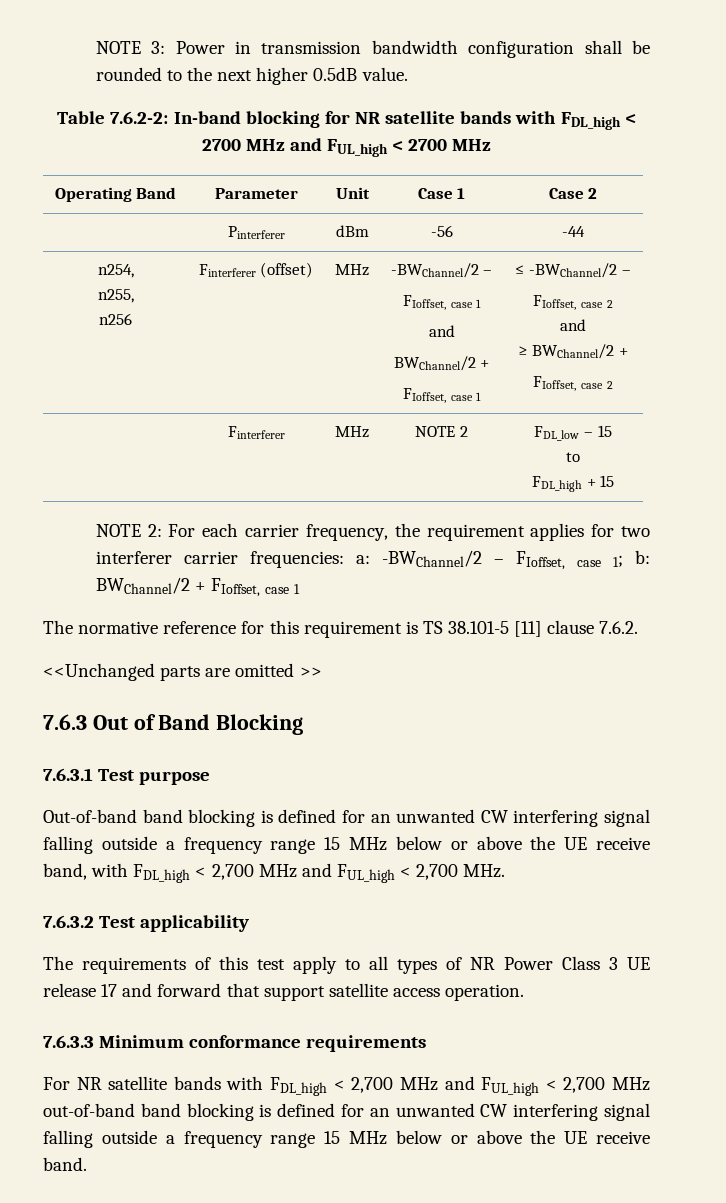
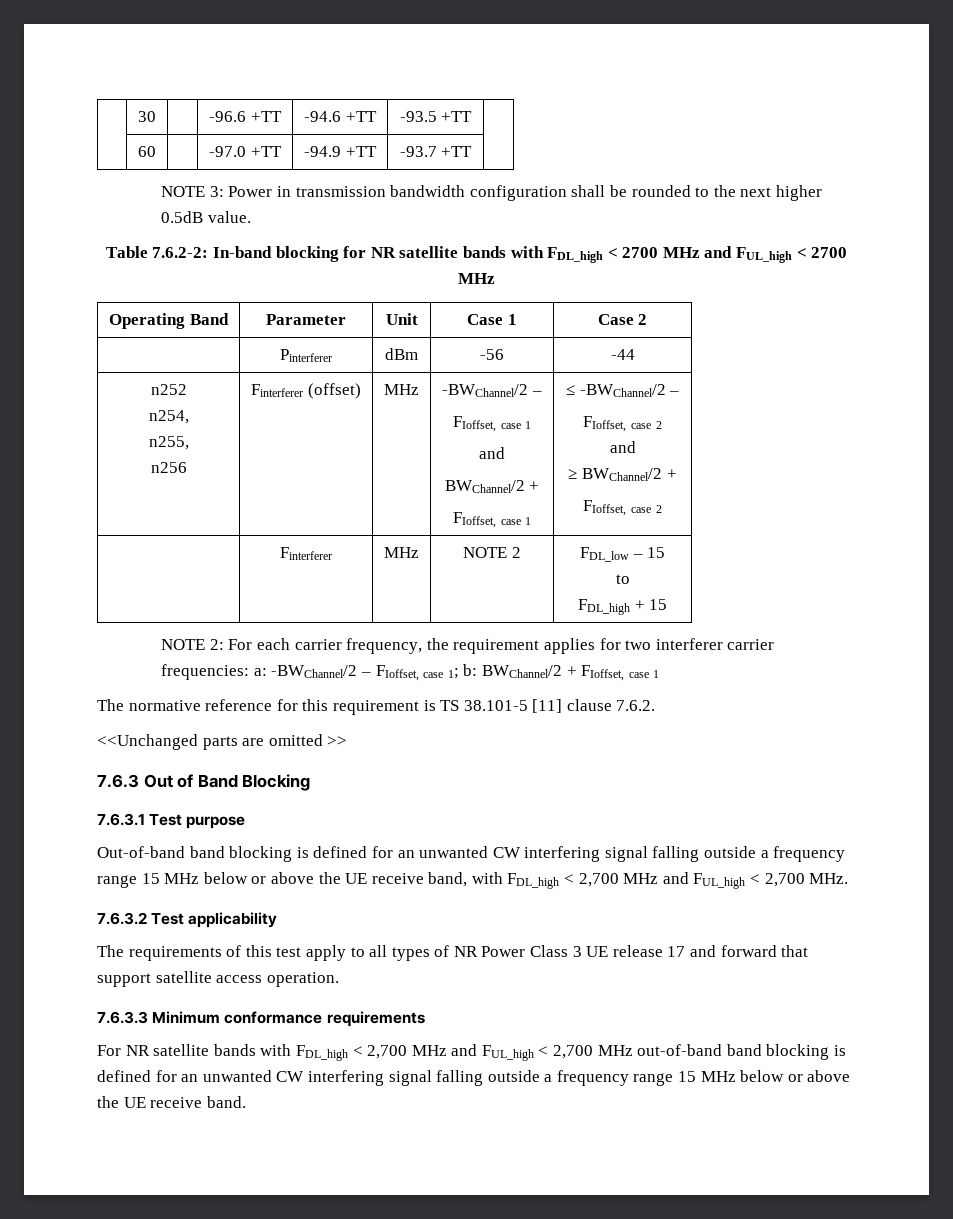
+ | 30 | | -96.6 +TT | -94.6 +TT | -93.5 +TT |
+ | 60 | | -97.0 +TT | -94.9 +TT | -93.7 +TT |
+ n252

